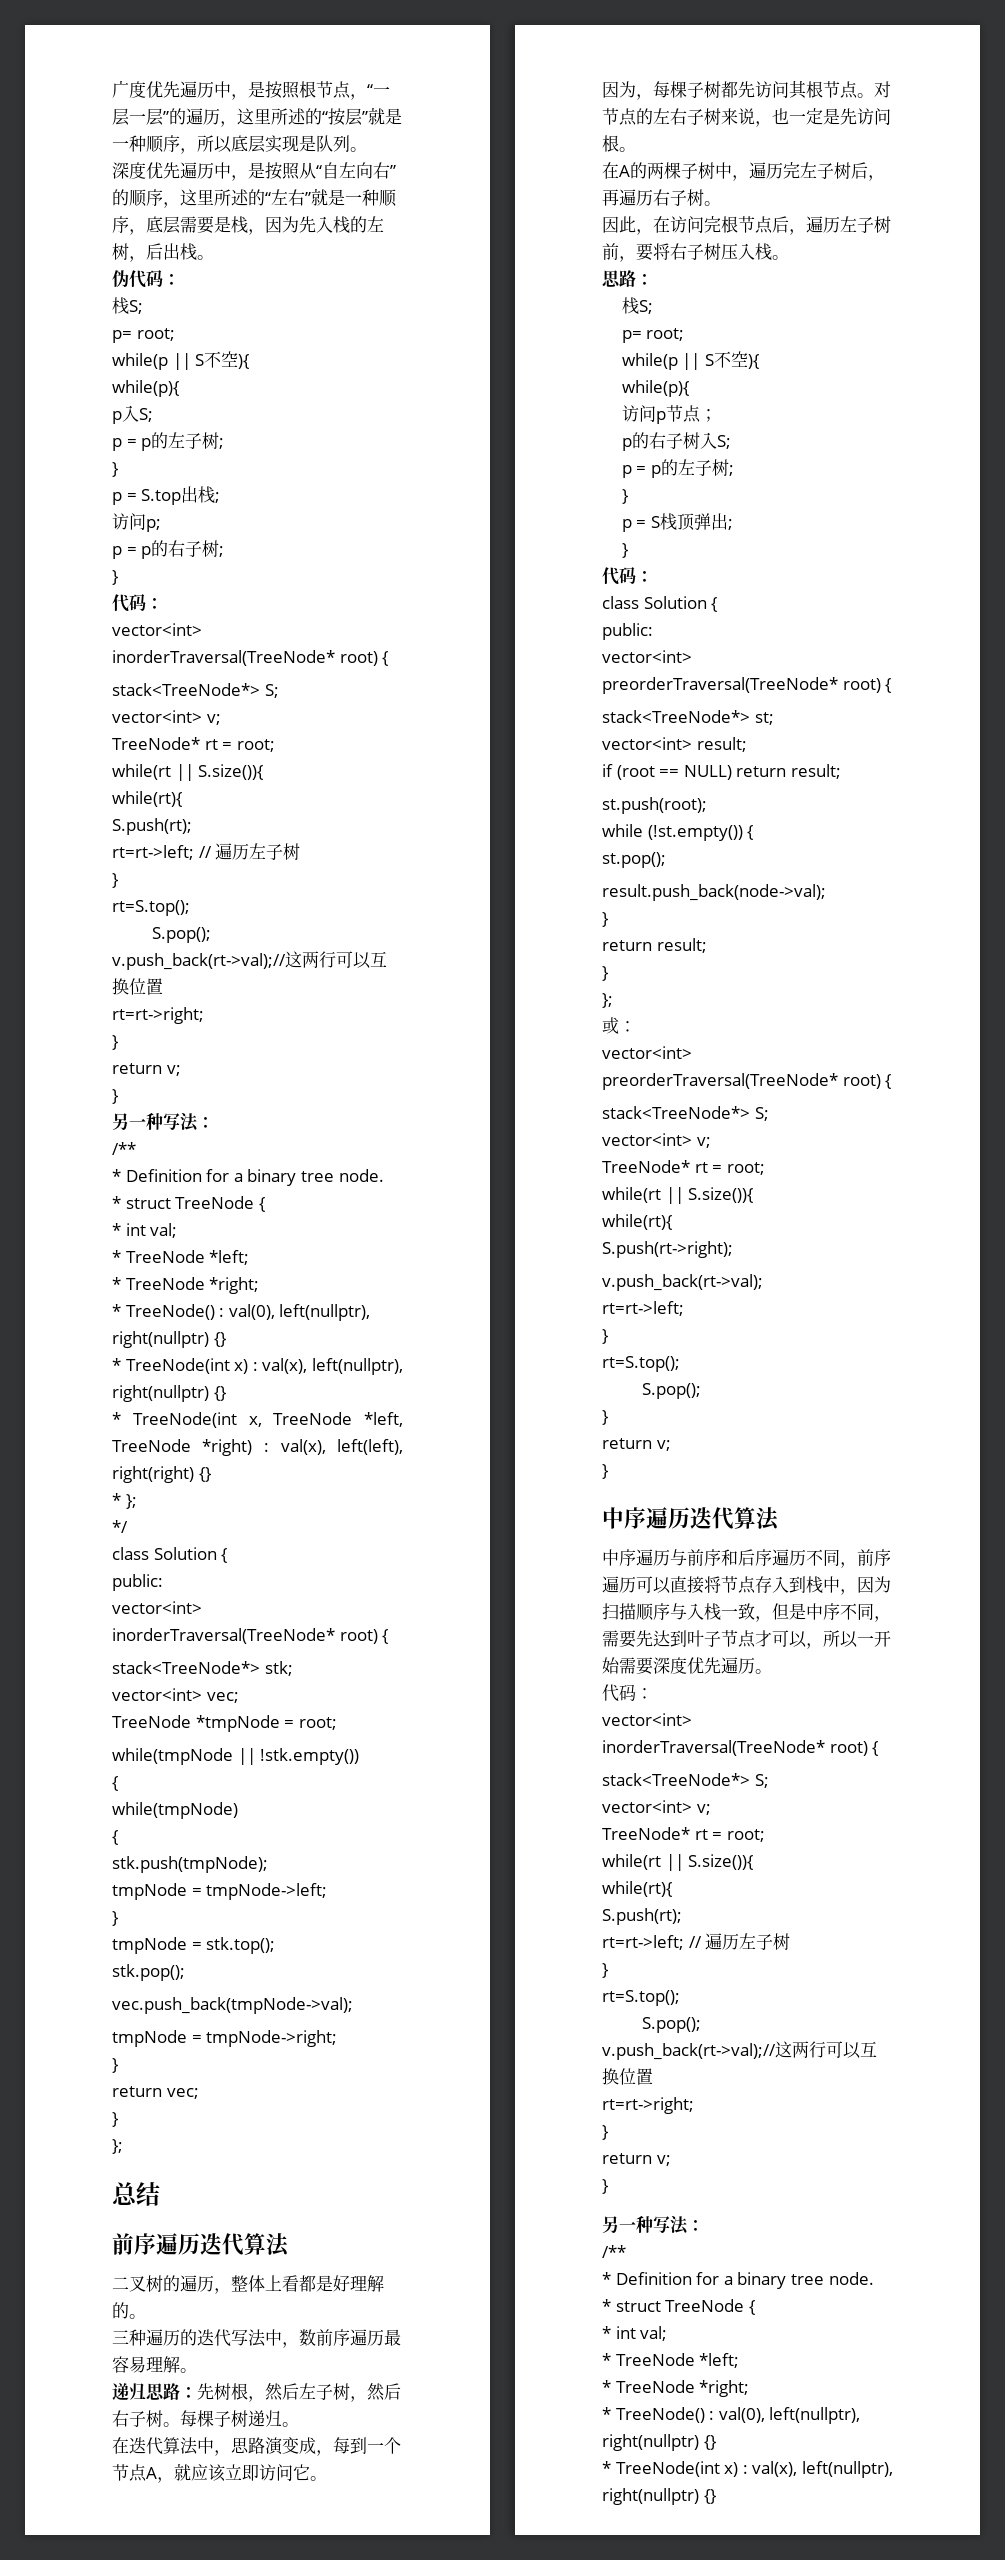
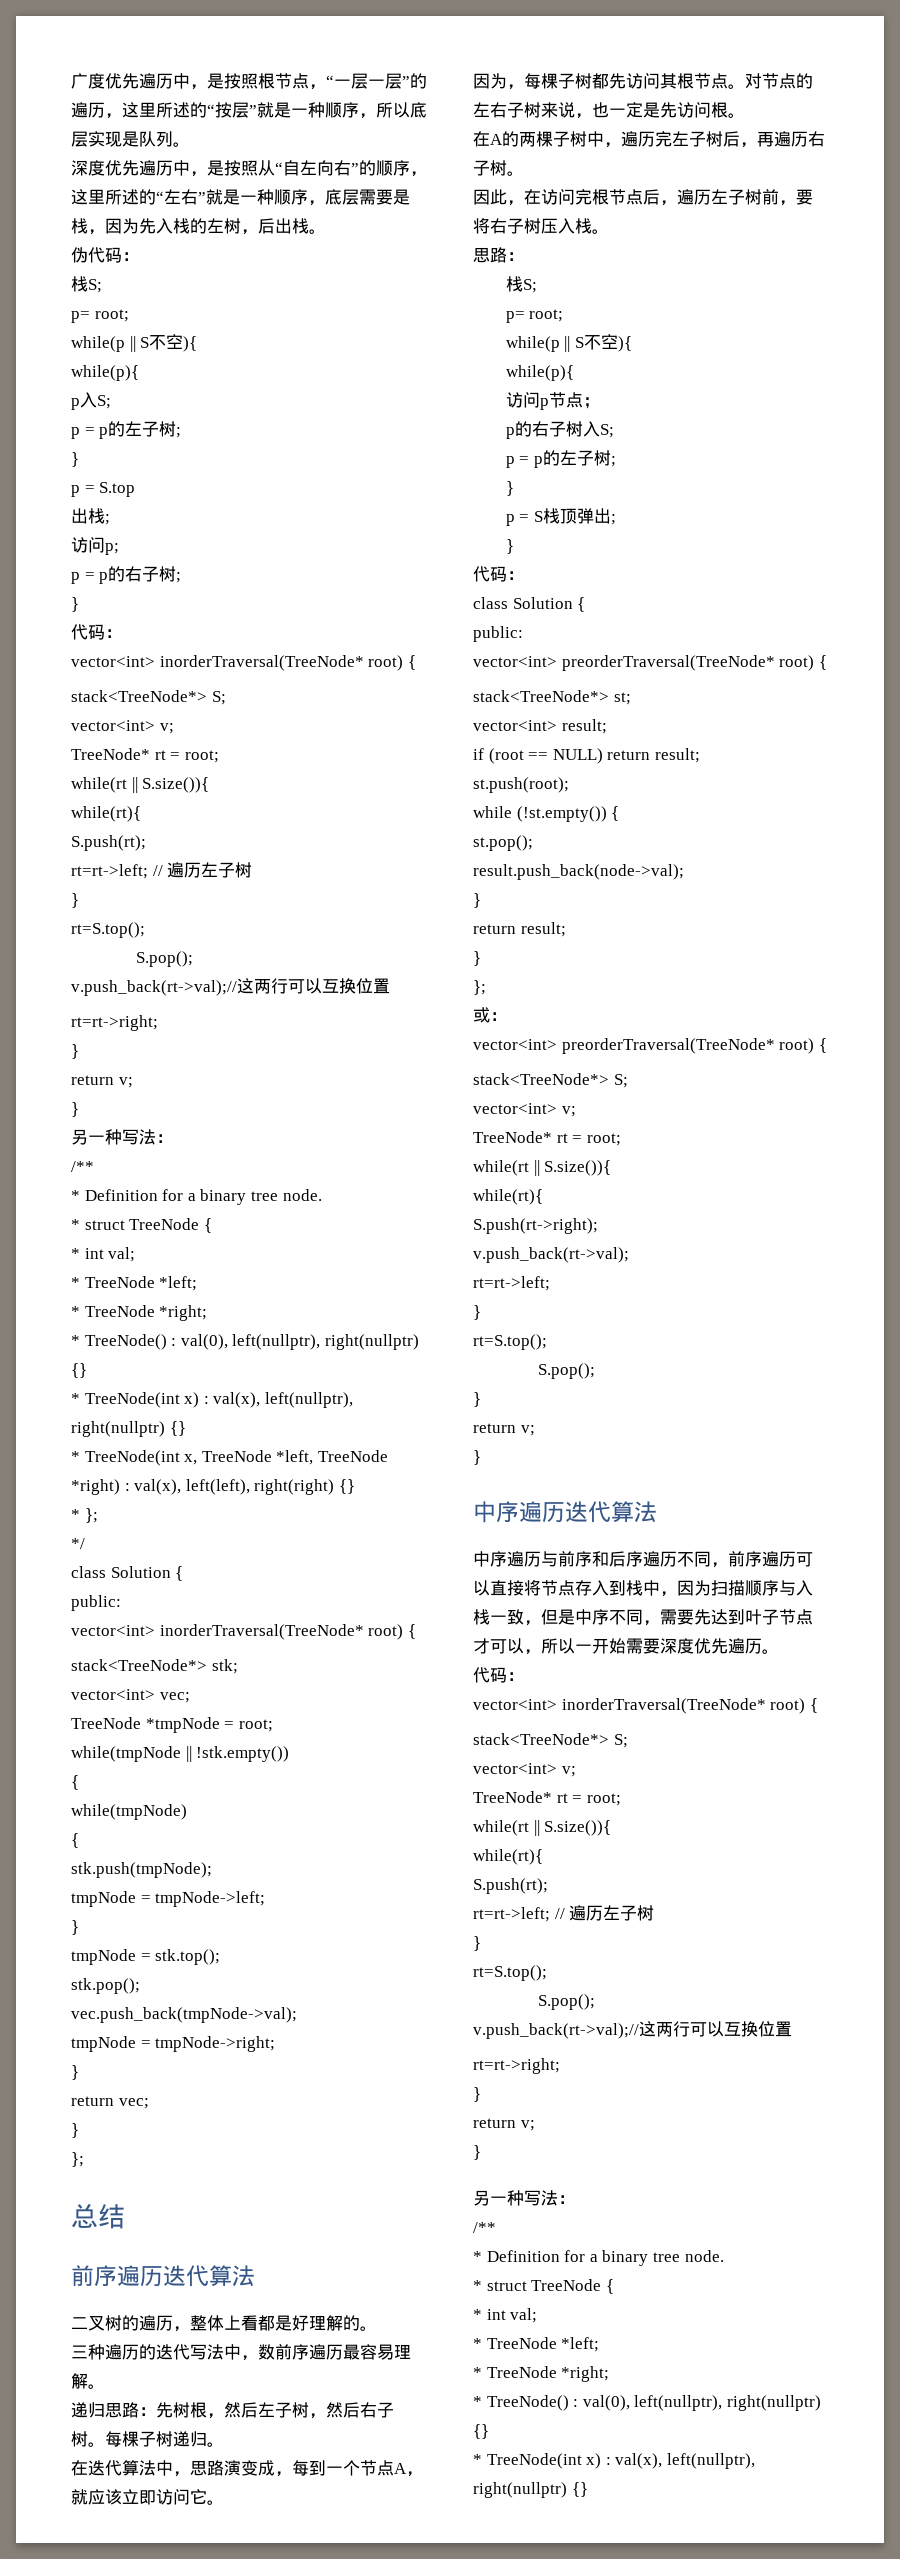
- p = S.top出栈;
+ p = S.top
+ 出栈;

